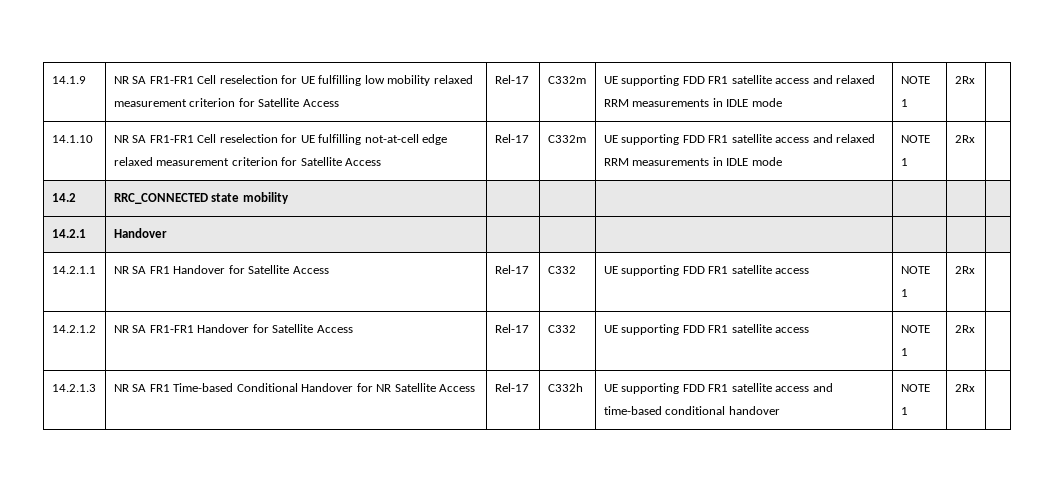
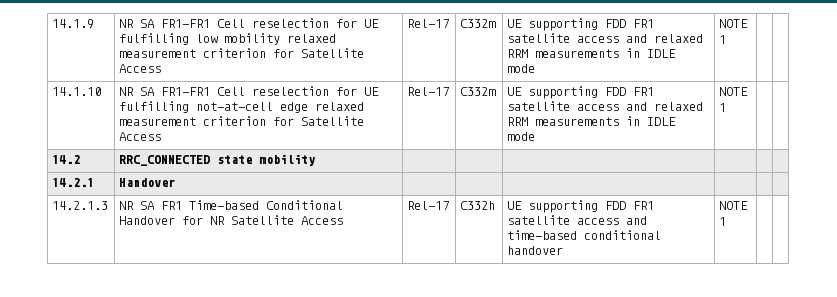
- 14.1.9 | NR SA FR1-FR1 Cell reselection for UE fulfilling low mobility relaxed measurement criterion for Satellite Access | Rel-17 | C332m | UE supporting FDD FR1 satellite access and relaxed RRM measurements in IDLE mode | NOTE 1 | 2Rx |
+ 14.1.9 | NR SA FR1-FR1 Cell reselection for UE fulfilling low mobility relaxed measurement criterion for Satellite Access | Rel-17 | C332m | UE supporting FDD FR1 satellite access and relaxed RRM measurements in IDLE mode | NOTE 1 | |
- 14.1.10 | NR SA FR1-FR1 Cell reselection for UE fulfilling not-at-cell edge relaxed measurement criterion for Satellite Access | Rel-17 | C332m | UE supporting FDD FR1 satellite access and relaxed RRM measurements in IDLE mode | NOTE 1 | 2Rx |
+ 14.1.10 | NR SA FR1-FR1 Cell reselection for UE fulfilling not-at-cell edge relaxed measurement criterion for Satellite Access | Rel-17 | C332m | UE supporting FDD FR1 satellite access and relaxed RRM measurements in IDLE mode | NOTE 1 | |
- 14.2.1.1 | NR SA FR1 Handover for Satellite Access | Rel-17 | C332 | UE supporting FDD FR1 satellite access | NOTE 1 | 2Rx |
- 14.2.1.2 | NR SA FR1-FR1 Handover for Satellite Access | Rel-17 | C332 | UE supporting FDD FR1 satellite access | NOTE 1 | 2Rx |
- 14.2.1.3 | NR SA FR1 Time-based Conditional Handover for NR Satellite Access | Rel-17 | C332h | UE supporting FDD FR1 satellite access and time-based conditional handover | NOTE 1 | 2Rx |
+ 14.2.1.3 | NR SA FR1 Time-based Conditional Handover for NR Satellite Access | Rel-17 | C332h | UE supporting FDD FR1 satellite access and time-based conditional handover | NOTE 1 | |

